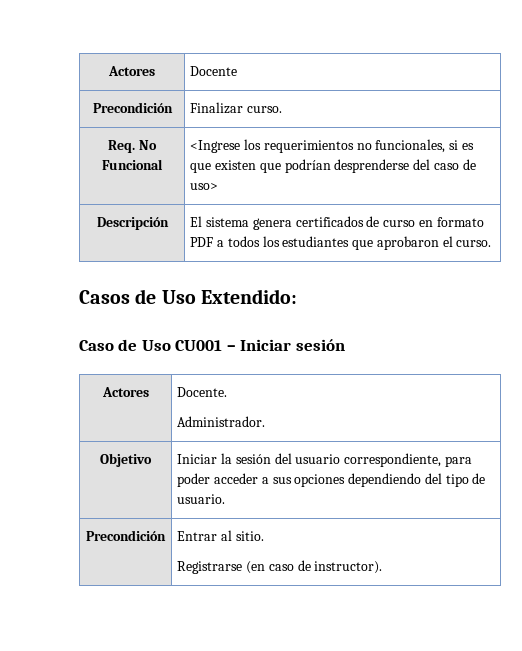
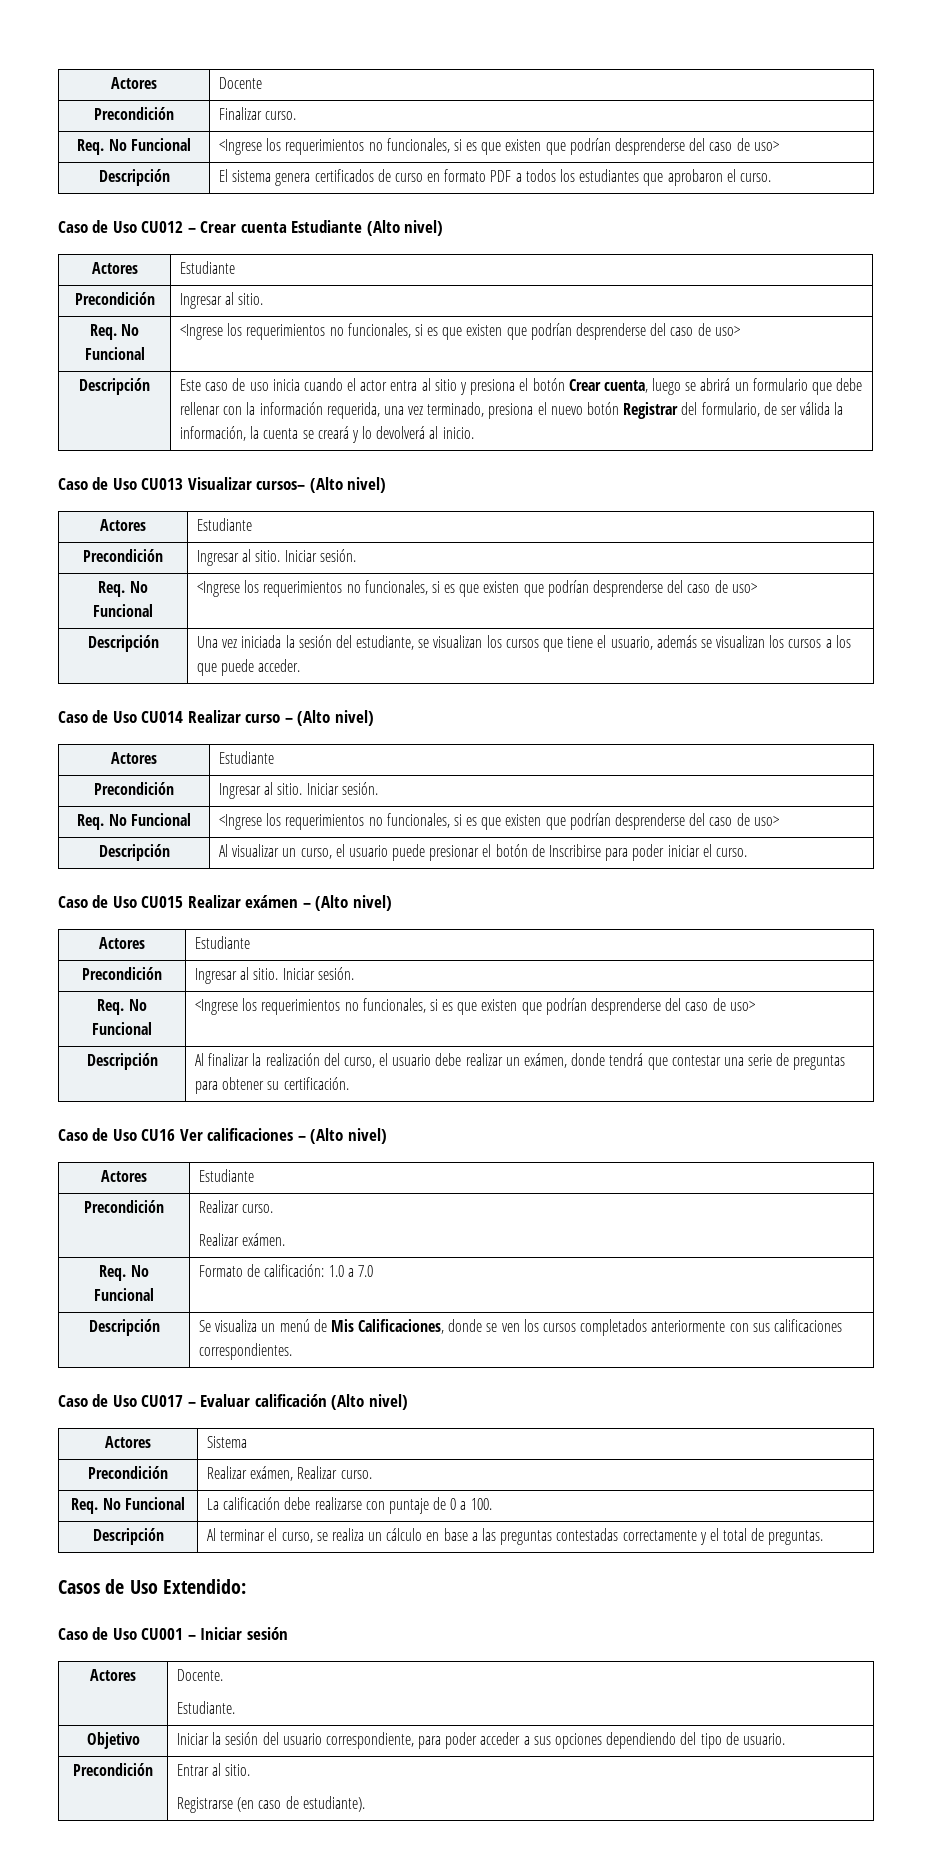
+ Caso de Uso CU012 – Crear cuenta Estudiante (Alto nivel)
+ Actores | Estudiante
+ Precondición | Ingresar al sitio.
+ Req. No Funcional | <Ingrese los requerimientos no funcionales, si es que existen que podrían desprenderse del caso de uso>
+ Descripción | Este caso de uso inicia cuando el actor entra al sitio y presiona el botón Crear cuenta, luego se abrirá un formulario que debe rellenar con la información requerida, una vez terminado, presiona el nuevo botón Registrar del formulario, de ser válida la información, la cuenta se creará y lo devolverá al inicio.
+ Caso de Uso CU013 Visualizar cursos– (Alto nivel)
+ Actores | Estudiante
+ Precondición | Ingresar al sitio. Iniciar sesión.
+ Req. No Funcional | <Ingrese los requerimientos no funcionales, si es que existen que podrían desprenderse del caso de uso>
+ Descripción | Una vez iniciada la sesión del estudiante, se visualizan los cursos que tiene el usuario, además se visualizan los cursos a los que puede acceder.
+ Caso de Uso CU014 Realizar curso – (Alto nivel)
+ Actores | Estudiante
+ Precondición | Ingresar al sitio. Iniciar sesión.
+ Req. No Funcional | <Ingrese los requerimientos no funcionales, si es que existen que podrían desprenderse del caso de uso>
+ Descripción | Al visualizar un curso, el usuario puede presionar el botón de Inscribirse para poder iniciar el curso.
+ Caso de Uso CU015 Realizar exámen – (Alto nivel)
+ Actores | Estudiante
+ Precondición | Ingresar al sitio. Iniciar sesión.
+ Req. No Funcional | <Ingrese los requerimientos no funcionales, si es que existen que podrían desprenderse del caso de uso>
+ Descripción | Al finalizar la realización del curso, el usuario debe realizar un exámen, donde tendrá que contestar una serie de preguntas para obtener su certificación.
+ Caso de Uso CU16 Ver calificaciones – (Alto nivel)
+ Actores | Estudiante
+ Precondición | Realizar curso.
+ Realizar exámen.
+ Req. No Funcional | Formato de calificación: 1.0 a 7.0
+ Descripción | Se visualiza un menú de Mis Calificaciones, donde se ven los cursos completados anteriormente con sus calificaciones correspondientes.
+ Caso de Uso CU017 – Evaluar calificación (Alto nivel)
+ Actores | Sistema
+ Precondición | Realizar exámen, Realizar curso.
+ Req. No Funcional | La calificación debe realizarse con puntaje de 0 a 100.
+ Descripción | Al terminar el curso, se realiza un cálculo en base a las preguntas contestadas correctamente y el total de preguntas.
  Actores | Docente.
- Administrador.
+ Estudiante.
  Precondición | Entrar al sitio.
- Registrarse (en caso de instructor).
+ Registrarse (en caso de estudiante).

